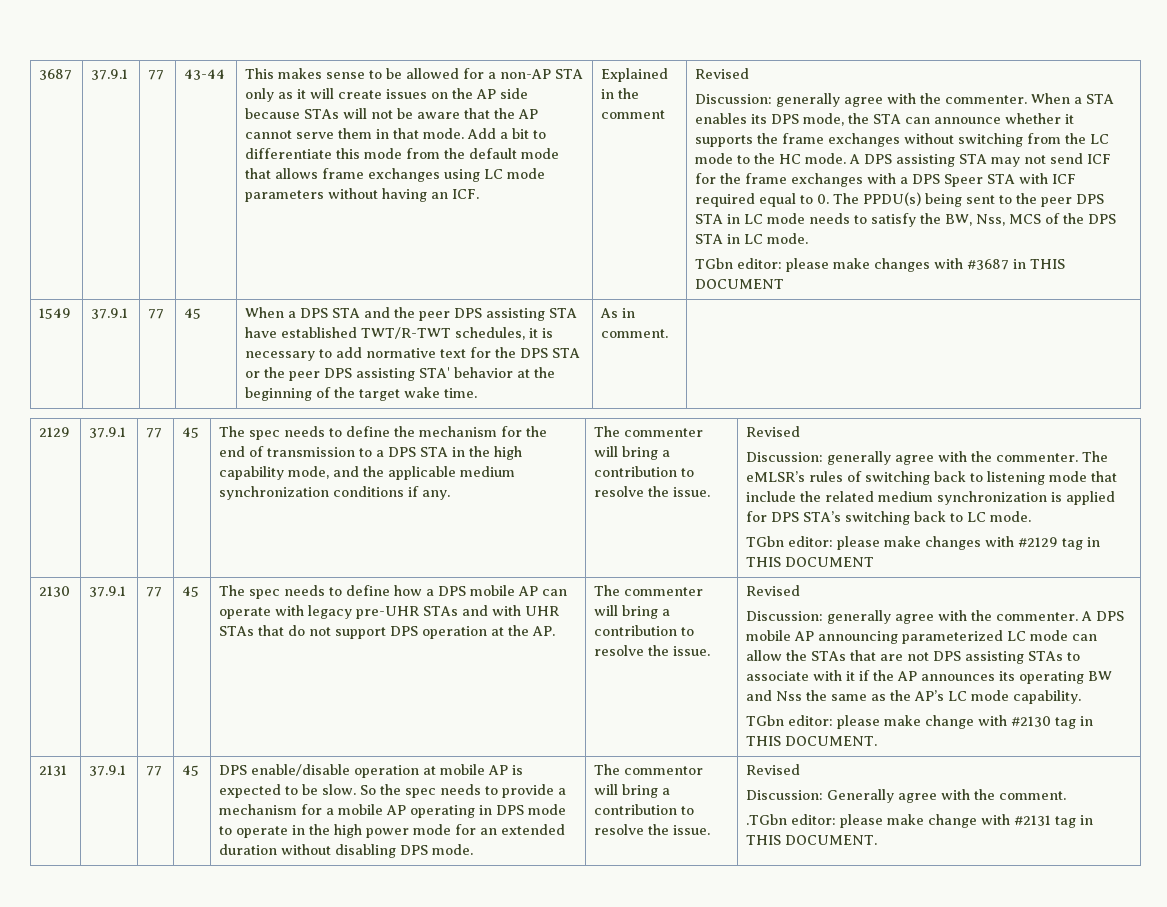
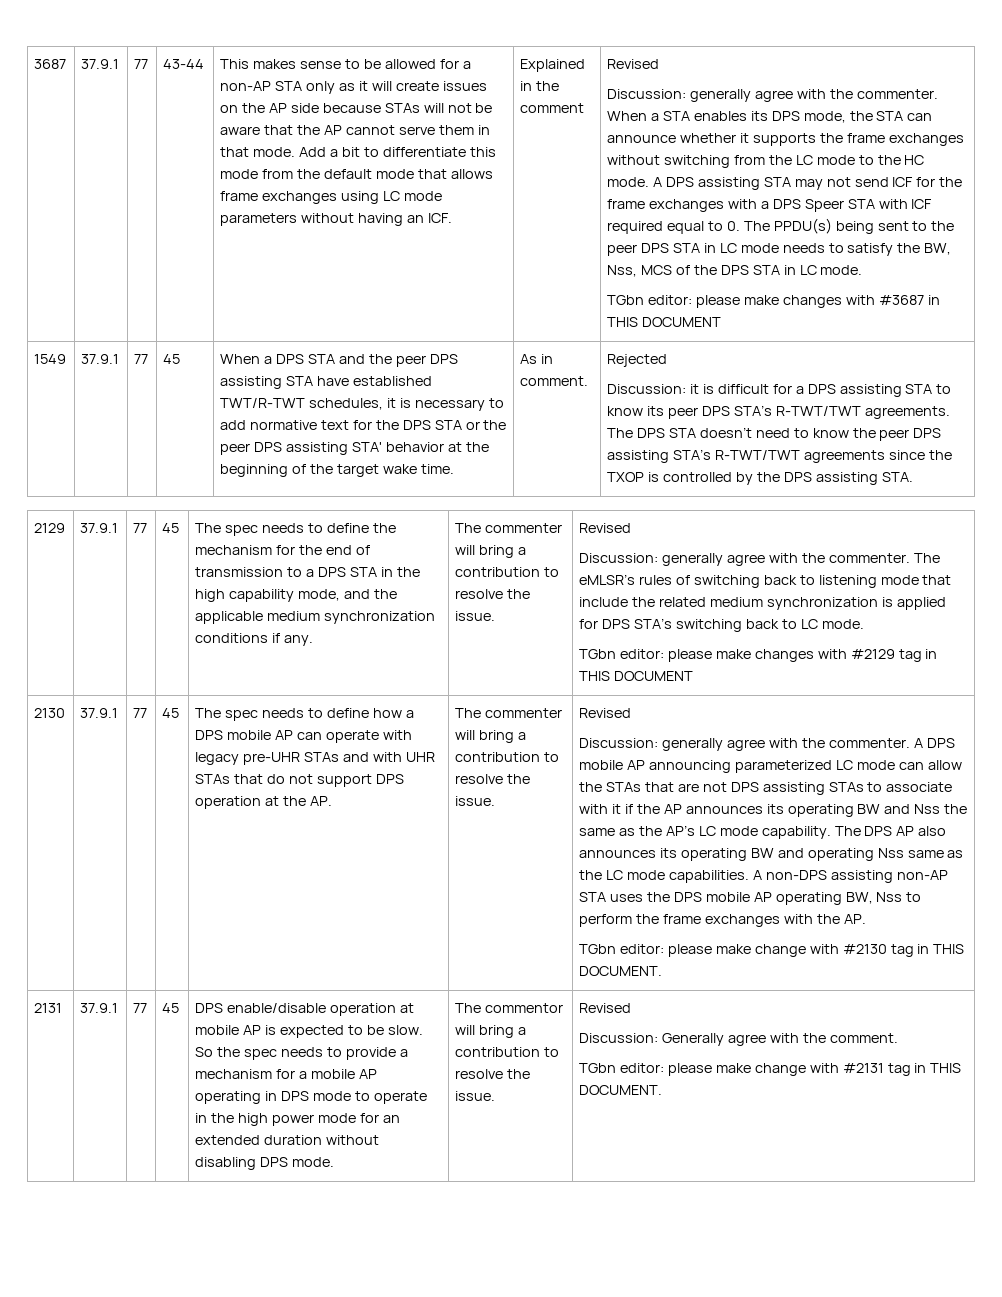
+ Rejected
+ Discussion: it is difficult for a DPS assisting STA to know its peer DPS STA’s R-TWT/TWT agreements. The DPS STA doesn’t need to know the peer DPS assisting STA’s R-TWT/TWT agreements since the TXOP is controlled by the DPS assisting STA.
+ The DPS AP also announces its operating BW and operating Nss same as the LC mode capabilities. A non-DPS assisting non-AP STA uses the DPS mobile AP operating BW, Nss to perform the frame exchanges with the AP.
- .TGbn editor: please make change with #2131 tag in THIS DOCUMENT.
+ TGbn editor: please make change with #2131 tag in THIS DOCUMENT.

